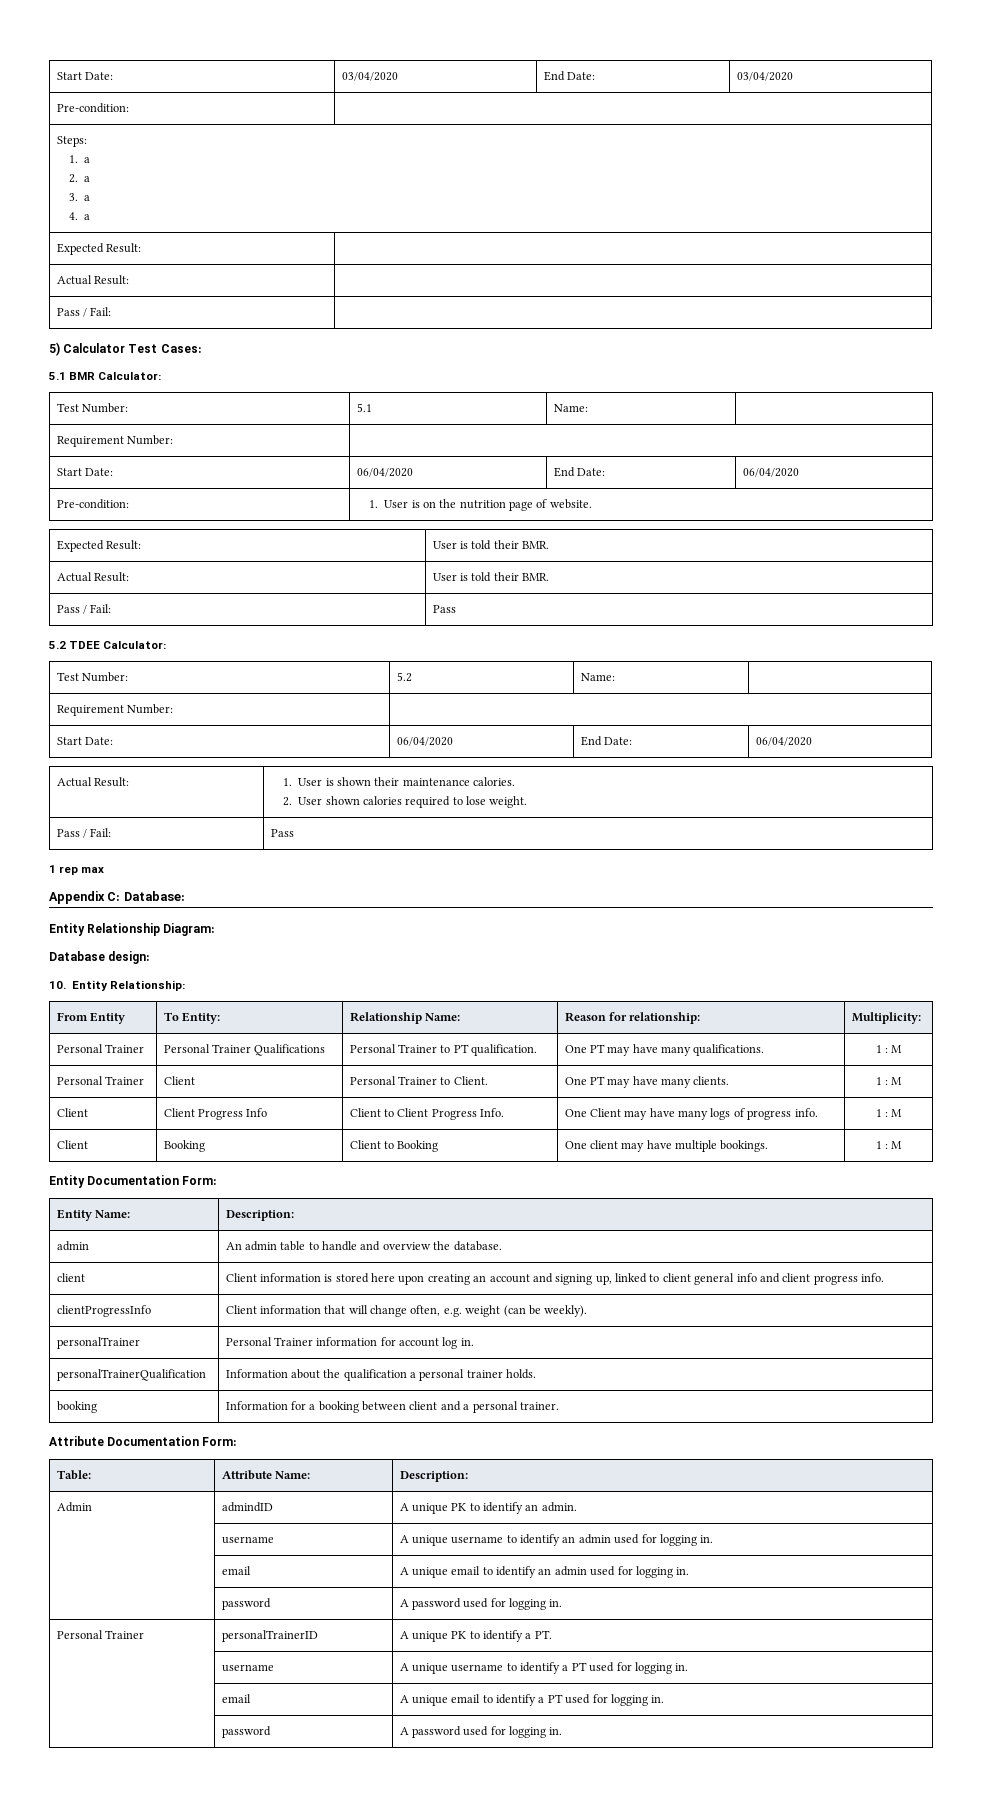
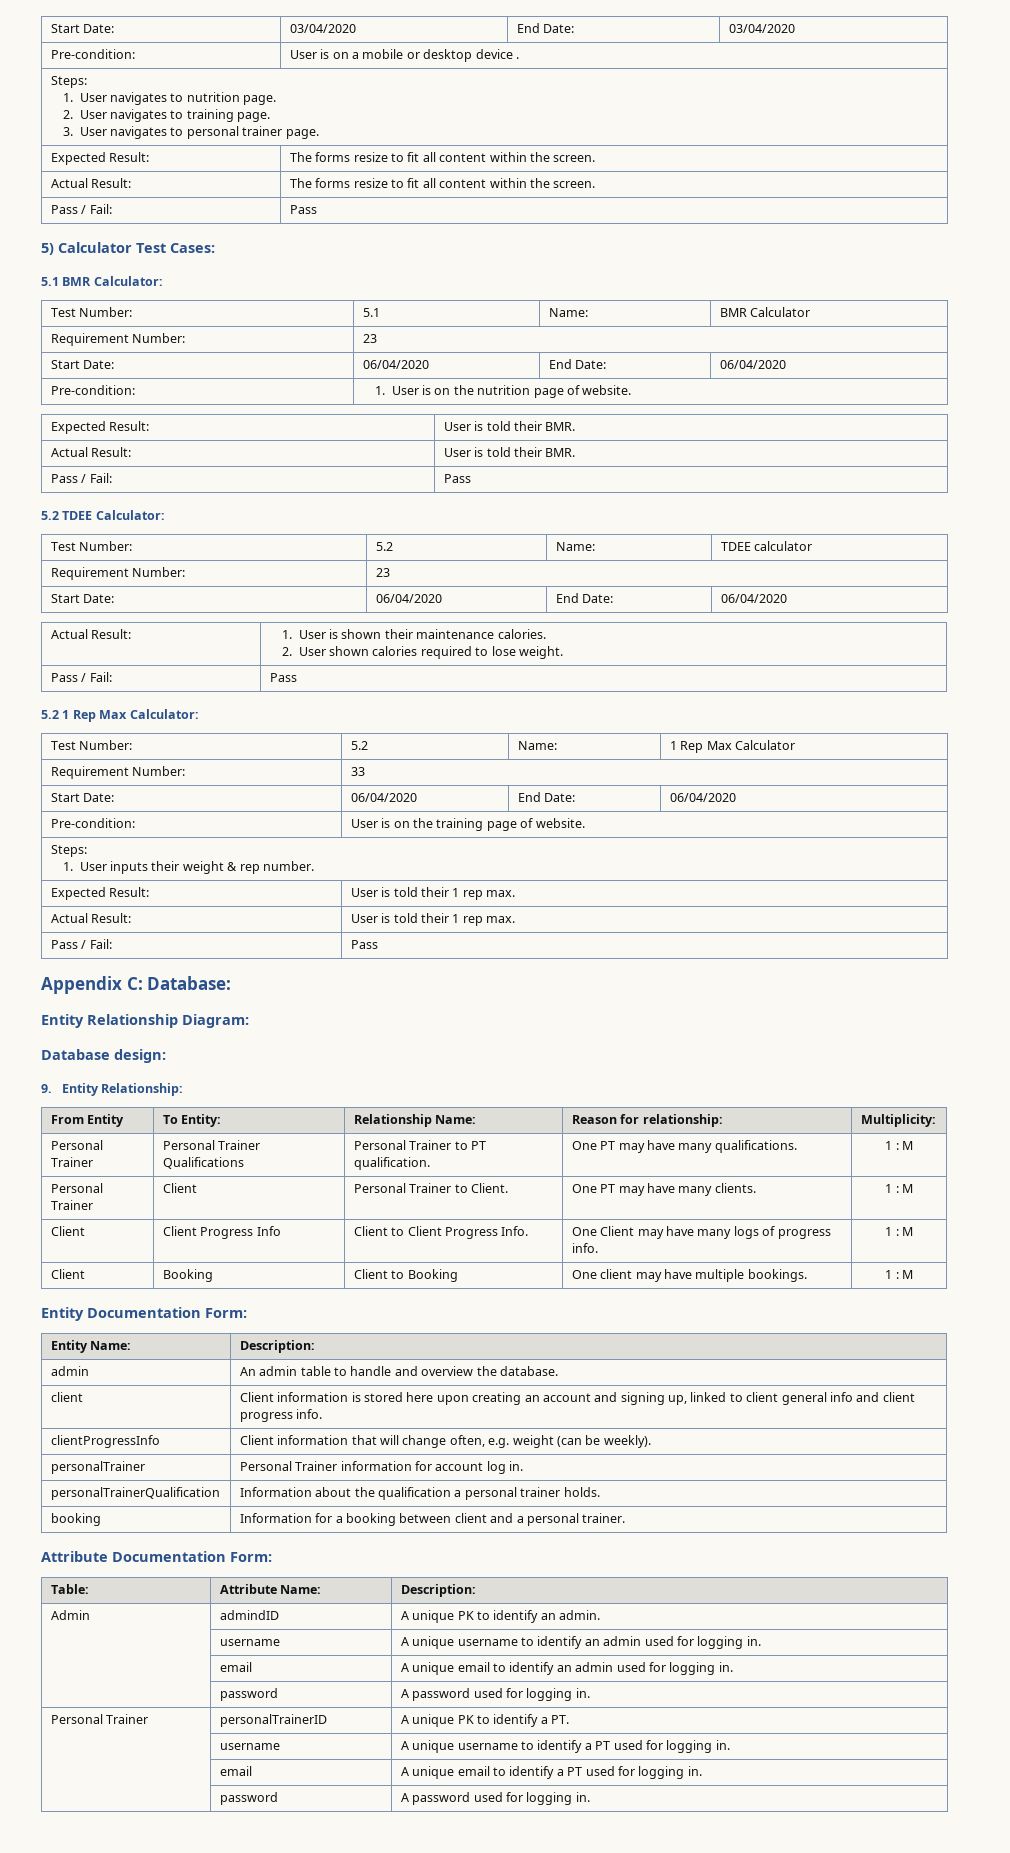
  Start Date: | 03/04/2020 | End Date: | 03/04/2020
- Pre-condition: |
+ Pre-condition: | User is on a mobile or desktop device .
  Steps:
- 1. a
- 2. a
- 3. a
- 4. a
- Expected Result: |
- Actual Result: |
- Pass / Fail: |
+ 1. User navigates to nutrition page.
+ 2. User navigates to training page.
+ 3. User navigates to personal trainer page.
+ Expected Result: | The forms resize to fit all content within the screen.
+ Actual Result: | The forms resize to fit all content within the screen.
+ Pass / Fail: | Pass
- Test Number: | 5.1 | Name: |
- Requirement Number: |
+ Test Number: | 5.1 | Name: | BMR Calculator
+ Requirement Number: | 23
- Test Number: | 5.2 | Name: |
- Requirement Number: |
+ Test Number: | 5.2 | Name: | TDEE calculator
+ Requirement Number: | 23
- 1 rep max
+ 5.2 1 Rep Max Calculator:
+ Test Number: | 5.2 | Name: | 1 Rep Max Calculator
+ Requirement Number: | 33
+ Start Date: | 06/04/2020 | End Date: | 06/04/2020
+ Pre-condition: | User is on the training page of website.
+ Steps:
+ 1. User inputs their weight & rep number.
+ Expected Result: | User is told their 1 rep max.
+ Actual Result: | User is told their 1 rep max.
+ Pass / Fail: | Pass
- 10. Entity Relationship:
+ 9. Entity Relationship:

